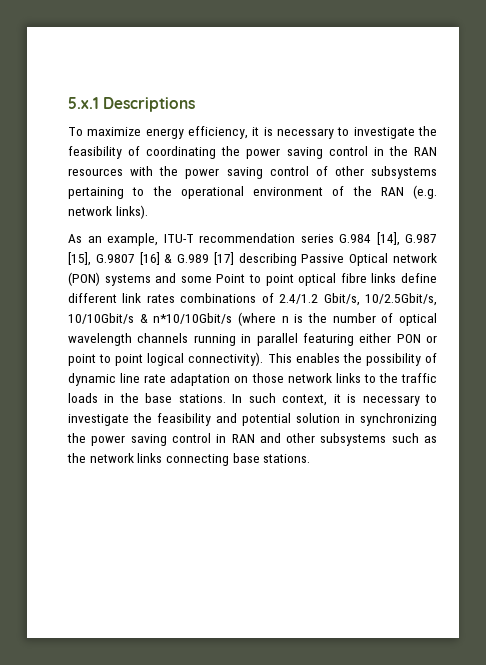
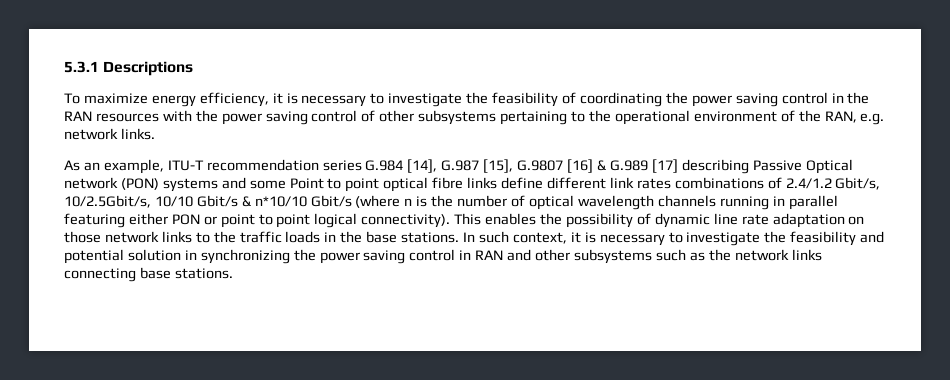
- 5.x.1 Descriptions
+ 5.3.1 Descriptions
- To maximize energy efficiency, it is necessary to investigate the feasibility of coordinating the power saving control in the RAN resources with the power saving control of other subsystems pertaining to the operational environment of the RAN (e.g. network links).
+ To maximize energy efficiency, it is necessary to investigate the feasibility of coordinating the power saving control in the RAN resources with the power saving control of other subsystems pertaining to the operational environment of the RAN, e.g. network links.
- As an example, ITU-T recommendation series G.984 [14], G.987 [15], G.9807 [16] & G.989 [17] describing Passive Optical network (PON) systems and some Point to point optical fibre links define different link rates combinations of 2.4/1.2 Gbit/s, 10/2.5Gbit/s, 10/10Gbit/s & n*10/10Gbit/s (where n is the number of optical wavelength channels running in parallel featuring either PON or point to point logical connectivity).
+ As an example, ITU-T recommendation series G.984 [14], G.987 [15], G.9807 [16] & G.989 [17] describing Passive Optical network (PON) systems and some Point to point optical fibre links define different link rates combinations of 2.4/1.2 Gbit/s, 10/2.5Gbit/s, 10/10 Gbit/s & n*10/10 Gbit/s (where n is the number of optical wavelength channels running in parallel featuring either PON or point to point logical connectivity).

